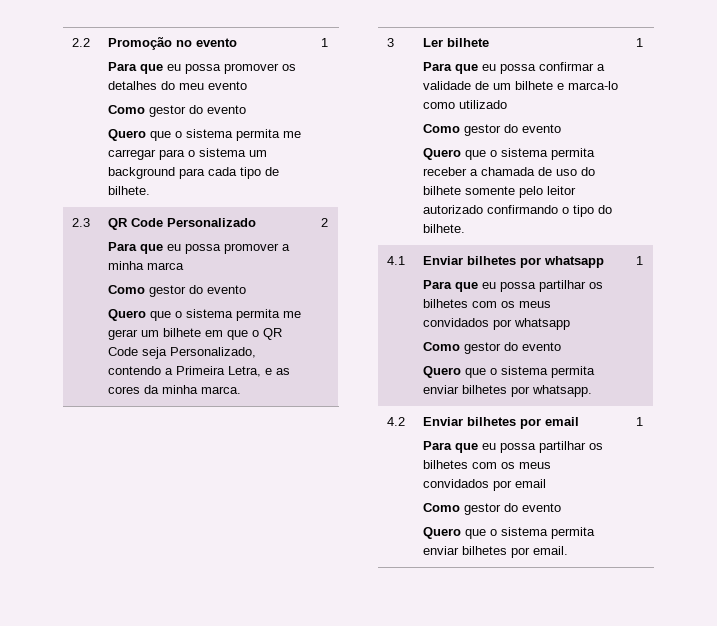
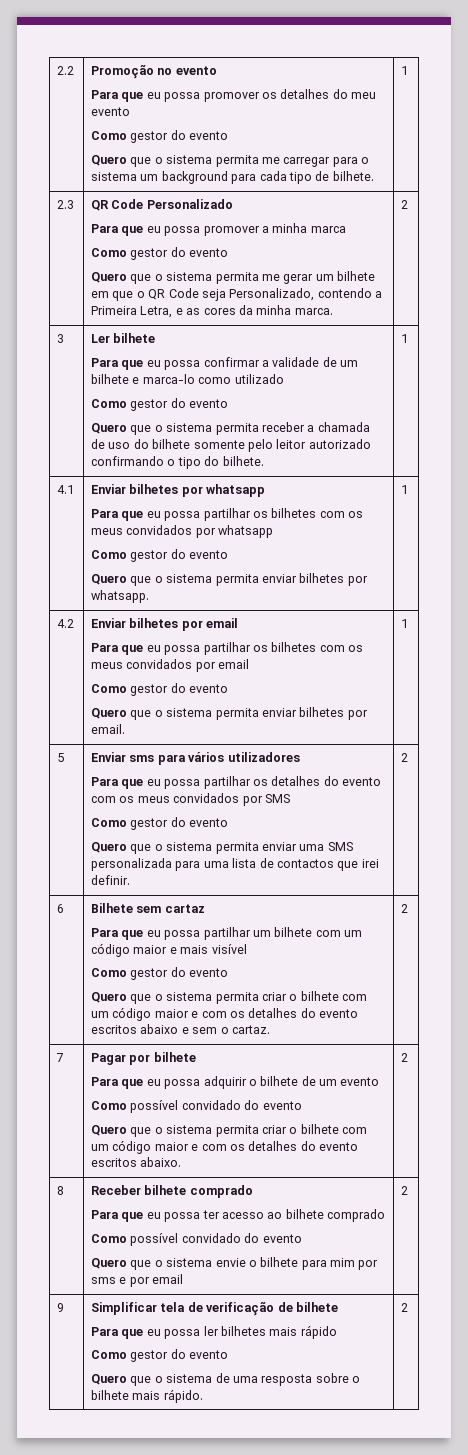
+ 5 | Enviar sms para vários utilizadores
+ Para que eu possa partilhar os detalhes do evento com os meus convidados por SMS
+ Como gestor do evento
+ Quero que o sistema permita enviar uma SMS personalizada para uma lista de contactos que irei definir. | 2
+ 6 | Bilhete sem cartaz
+ Para que eu possa partilhar um bilhete com um código maior e mais visível
+ Como gestor do evento
+ Quero que o sistema permita criar o bilhete com um código maior e com os detalhes do evento escritos abaixo e sem o cartaz. | 2
+ 7 | Pagar por bilhete
+ Para que eu possa adquirir o bilhete de um evento
+ Como possível convidado do evento
+ Quero que o sistema permita criar o bilhete com um código maior e com os detalhes do evento escritos abaixo. | 2
+ 8 | Receber bilhete comprado
+ Para que eu possa ter acesso ao bilhete comprado
+ Como possível convidado do evento
+ Quero que o sistema envie o bilhete para mim por sms e por email | 2
+ 9 | Simplificar tela de verificação de bilhete
+ Para que eu possa ler bilhetes mais rápido
+ Como gestor do evento
+ Quero que o sistema de uma resposta sobre o bilhete mais rápido. | 2

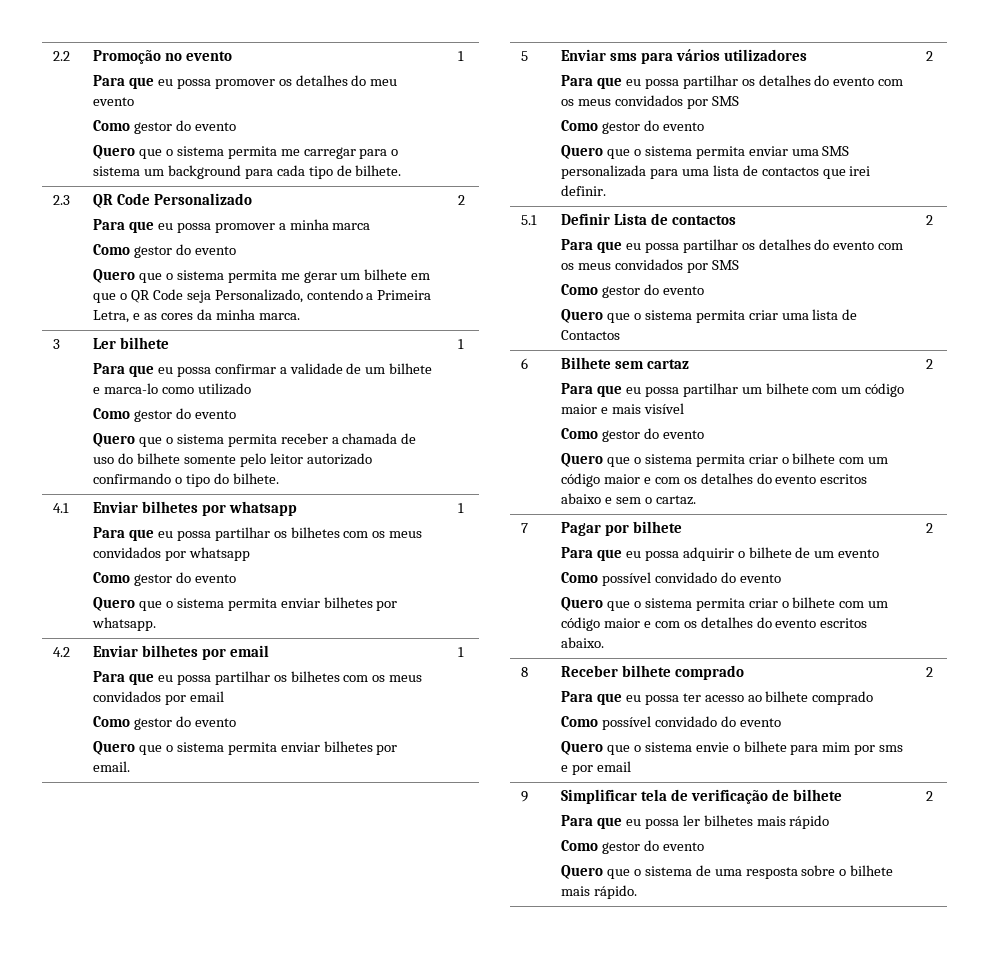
+ 5.1 | Definir Lista de contactos
+ Para que eu possa partilhar os detalhes do evento com os meus convidados por SMS
+ Como gestor do evento
+ Quero que o sistema permita criar uma lista de Contactos | 2

